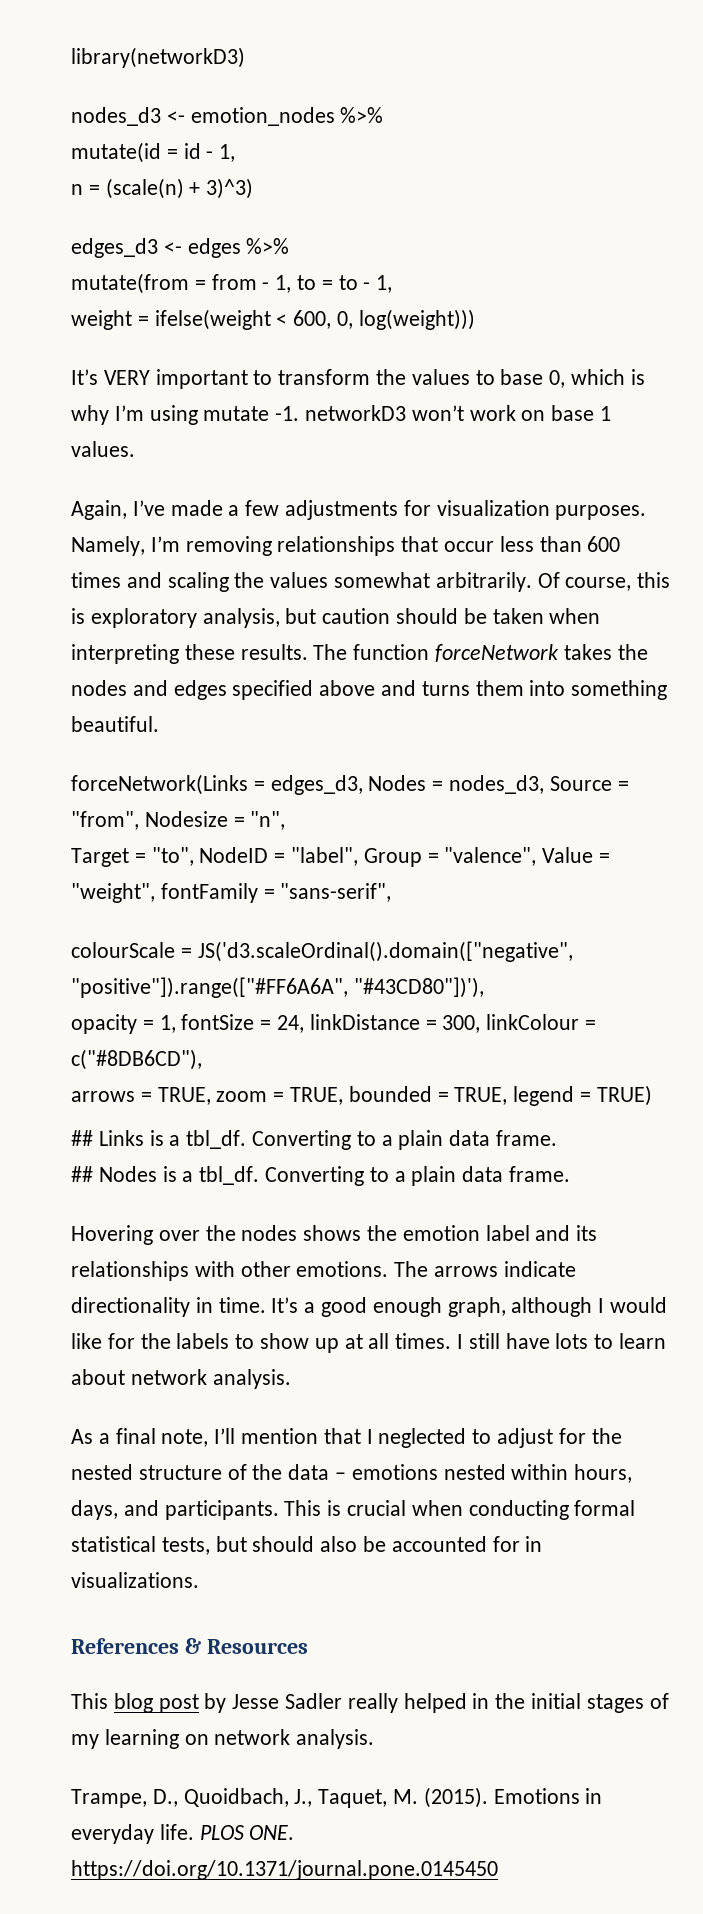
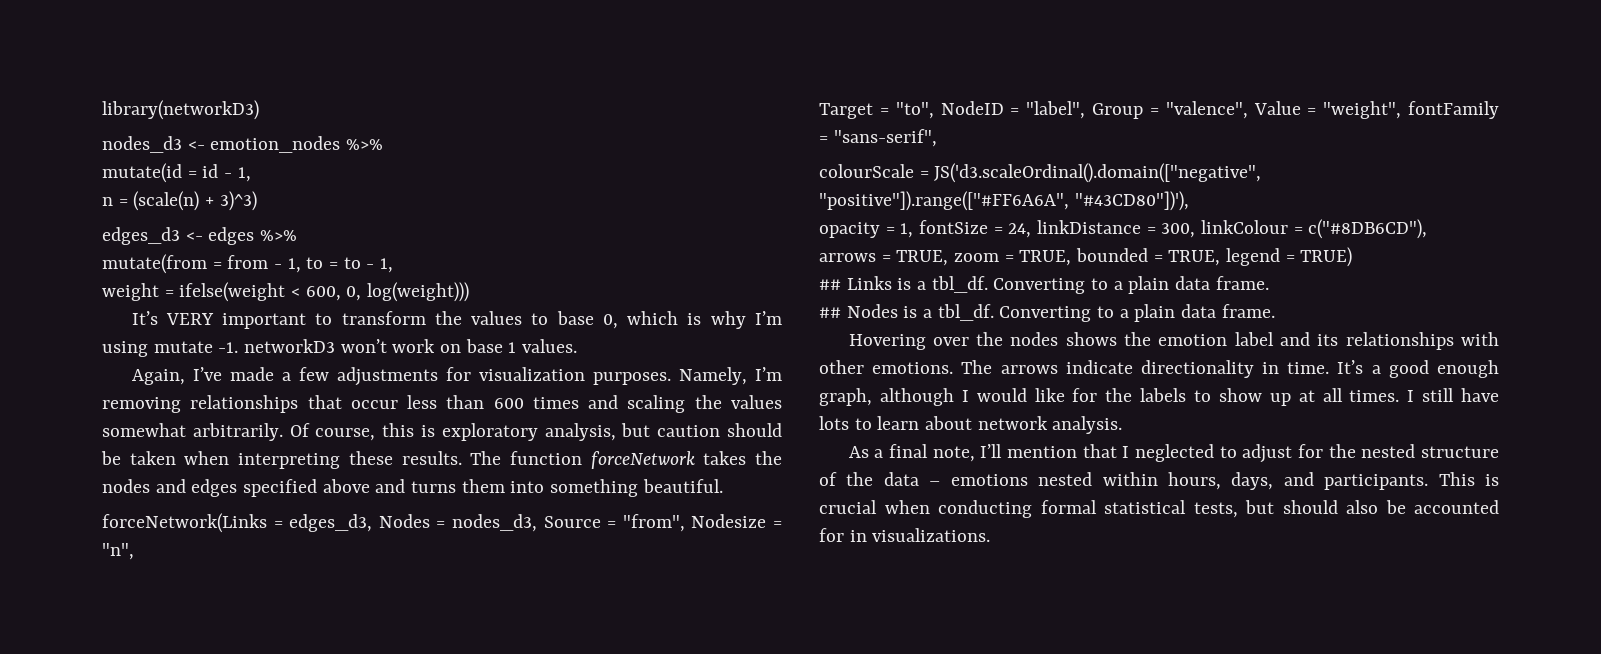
- References & Resources
- This blog post by Jesse Sadler really helped in the initial stages of my learning on network analysis.
- Trampe, D., Quoidbach, J., Taquet, M. (2015). Emotions in everyday life. PLOS ONE. https://doi.org/10.1371/journal.pone.0145450

